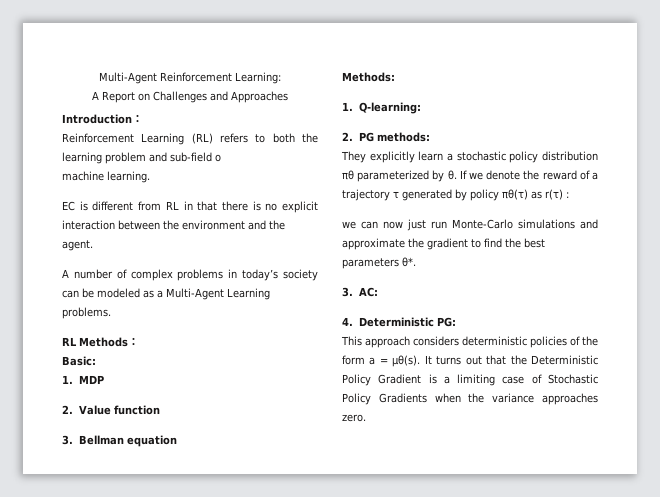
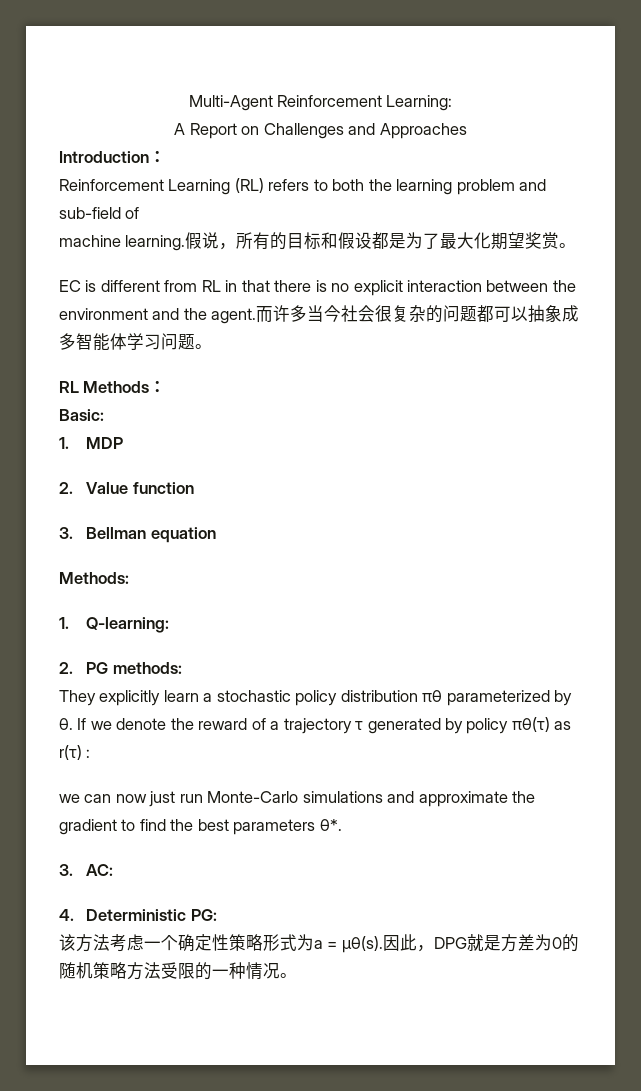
- Reinforcement Learning (RL) refers to both the learning problem and sub-field o
+ Reinforcement Learning (RL) refers to both the learning problem and sub-field of
+ 假说，所有的目标和假设都是为了最大化期望奖赏。
- EC is different from RL in that there is no explicit interaction between the environment and the agent.
- A number of complex problems in today’s society can be modeled as a Multi-Agent Learning problems.
+ EC is different from RL in that there is no explicit interaction between the environment and the agent.而许多当今社会很复杂的问题都可以抽象成多智能体学习问题。
- This approach considers deterministic policies of the form a = µθ(s). It turns out that the Deterministic Policy Gradient is a limiting case of Stochastic Policy Gradients when the variance approaches zero.
+ 该方法考虑一个确定性策略形式为a = µθ(s).因此，DPG就是方差为0的随机策略方法受限的一种情况。

